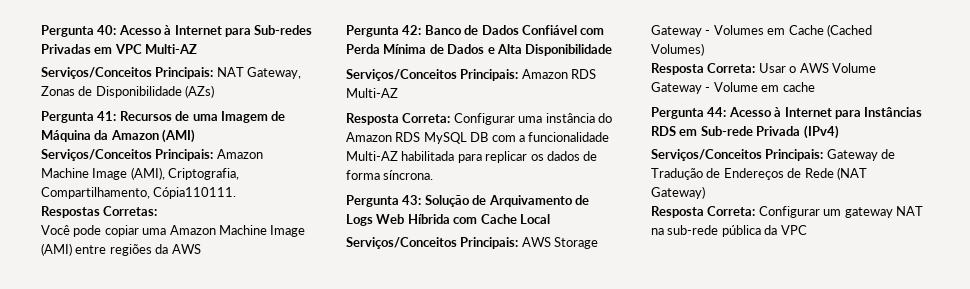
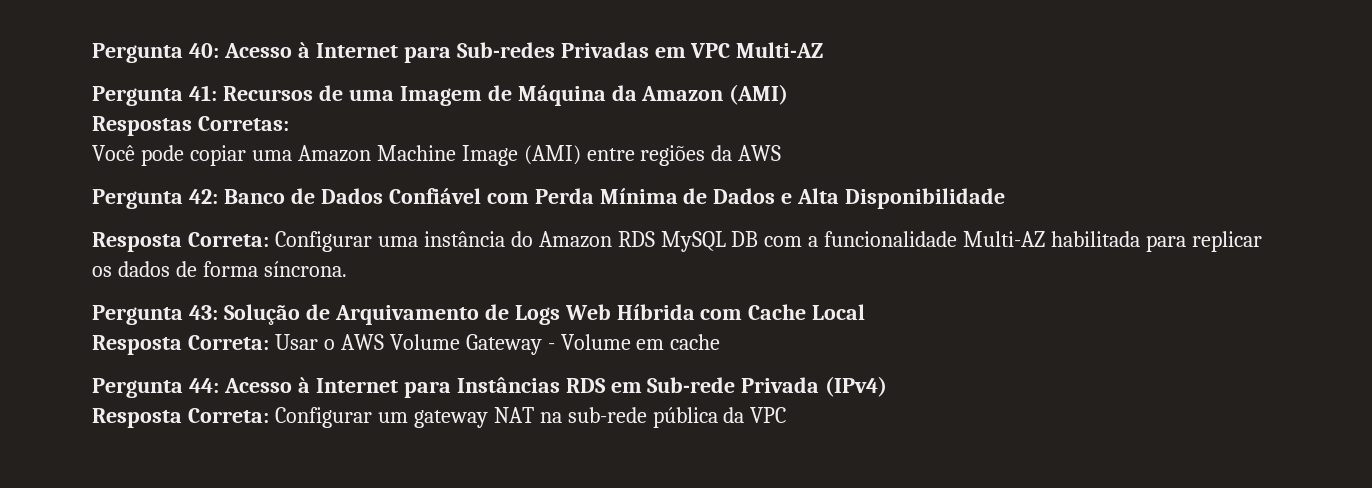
- Serviços/Conceitos Principais: NAT Gateway, Zonas de Disponibilidade (AZs)
- Serviços/Conceitos Principais: Amazon Machine Image (AMI), Criptografia, Compartilhamento, Cópia110111.
- Serviços/Conceitos Principais: Amazon RDS Multi-AZ
- Serviços/Conceitos Principais: AWS Storage Gateway - Volumes em Cache (Cached Volumes)
- Serviços/Conceitos Principais: Gateway de Tradução de Endereços de Rede (NAT Gateway)

